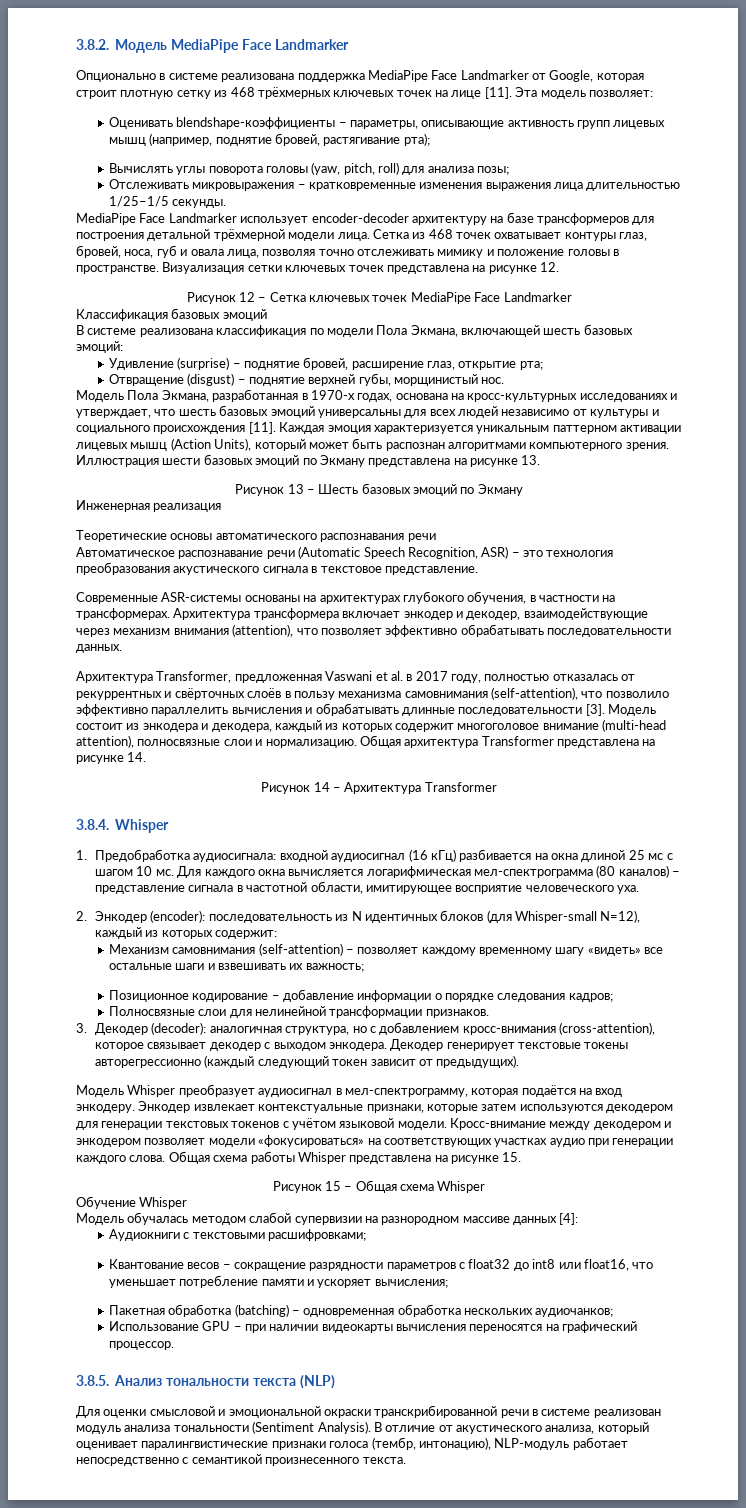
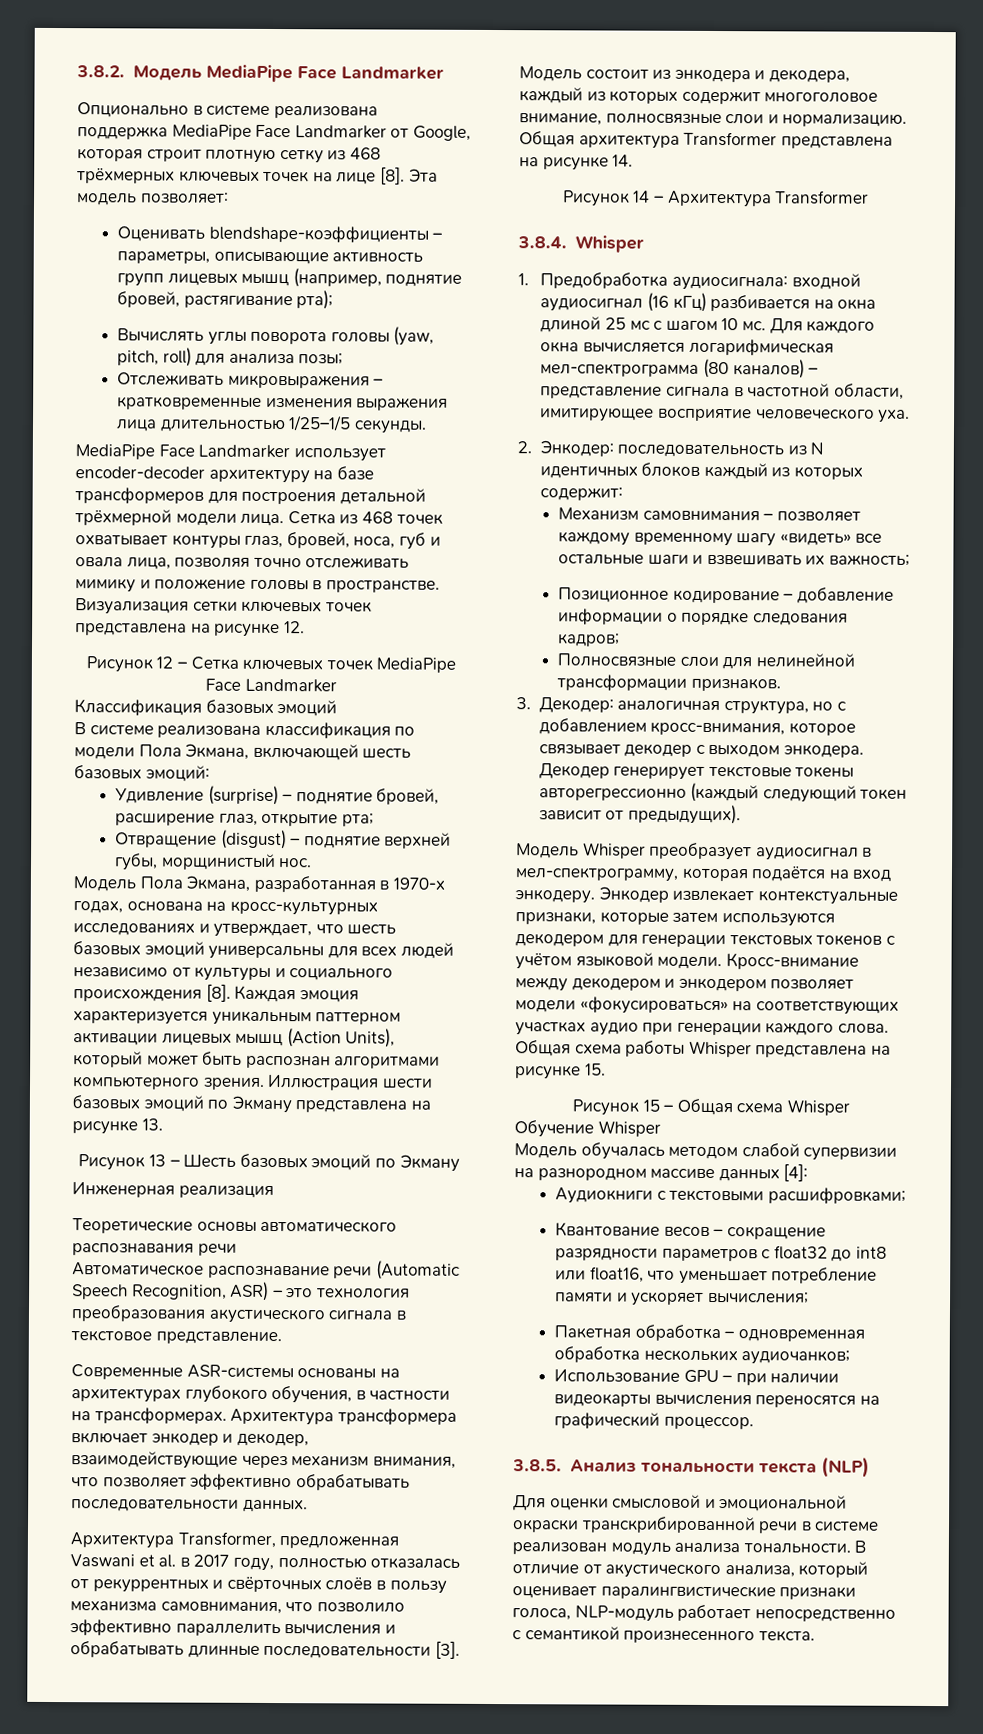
- Опционально в системе реализована поддержка MediaPipe Face Landmarker от Google, которая строит плотную сетку из 468 трёхмерных ключевых точек на лице [11].
+ Опционально в системе реализована поддержка MediaPipe Face Landmarker от Google, которая строит плотную сетку из 468 трёхмерных ключевых точек на лице [8].
- Модель Пола Экмана, разработанная в 1970-х годах, основана на кросс-культурных исследованиях и утверждает, что шесть базовых эмоций универсальны для всех людей независимо от культуры и социального происхождения [11].
+ Модель Пола Экмана, разработанная в 1970-х годах, основана на кросс-культурных исследованиях и утверждает, что шесть базовых эмоций универсальны для всех людей независимо от культуры и социального происхождения [8].
- Архитектура трансформера включает энкодер и декодер, взаимодействующие через механизм внимания (attention), что позволяет эффективно обрабатывать последовательности данных.
+ Архитектура трансформера включает энкодер и декодер, взаимодействующие через механизм внимания, что позволяет эффективно обрабатывать последовательности данных.
- Архитектура Transformer, предложенная Vaswani et al. в 2017 году, полностью отказалась от рекуррентных и свёрточных слоёв в пользу механизма самовнимания (self-attention), что позволило эффективно параллелить вычисления и обрабатывать длинные последовательности [3].
+ Архитектура Transformer, предложенная Vaswani et al. в 2017 году, полностью отказалась от рекуррентных и свёрточных слоёв в пользу механизма самовнимания, что позволило эффективно параллелить вычисления и обрабатывать длинные последовательности [3].
- Модель состоит из энкодера и декодера, каждый из которых содержит многоголовое внимание (multi-head attention), полносвязные слои и нормализацию.
+ Модель состоит из энкодера и декодера, каждый из которых содержит многоголовое внимание, полносвязные слои и нормализацию.
- 2. Энкодер (encoder): последовательность из N идентичных блоков (для Whisper-small N=12), каждый из которых содержит:
+ 2. Энкодер: последовательность из N идентичных блоков каждый из которых содержит:
- Механизм самовнимания (self-attention) – позволяет каждому временному шагу «видеть» все остальные шаги и взвешивать их важность;
+ Механизм самовнимания – позволяет каждому временному шагу «видеть» все остальные шаги и взвешивать их важность;
- 3. Декодер (decoder): аналогичная структура, но с добавлением кросс-внимания (cross-attention), которое связывает декодер с выходом энкодера.
+ 3. Декодер: аналогичная структура, но с добавлением кросс-внимания, которое связывает декодер с выходом энкодера.
- Пакетная обработка (batching) – одновременная обработка нескольких аудиочанков;
+ Пакетная обработка – одновременная обработка нескольких аудиочанков;
- Для оценки смысловой и эмоциональной окраски транскрибированной речи в системе реализован модуль анализа тональности (Sentiment Analysis).
+ Для оценки смысловой и эмоциональной окраски транскрибированной речи в системе реализован модуль анализа тональности.
- В отличие от акустического анализа, который оценивает паралингвистические признаки голоса (тембр, интонацию), NLP-модуль работает непосредственно с семантикой произнесенного текста.
+ В отличие от акустического анализа, который оценивает паралингвистические признаки голоса, NLP-модуль работает непосредственно с семантикой произнесенного текста.

